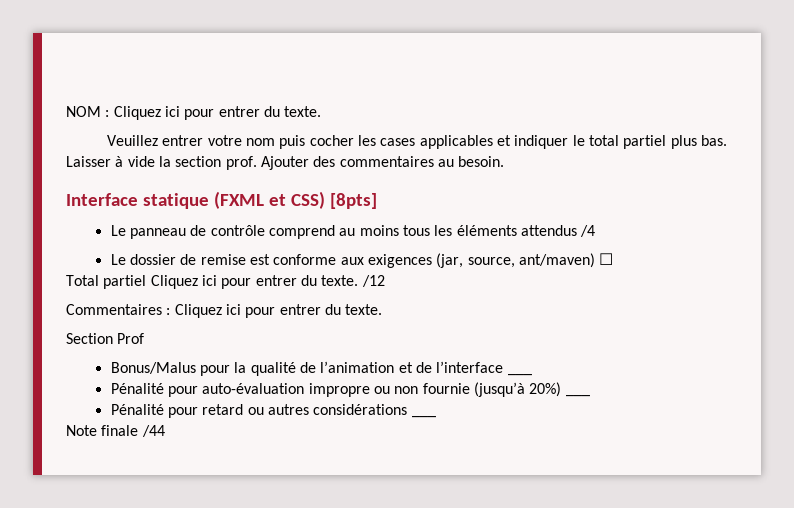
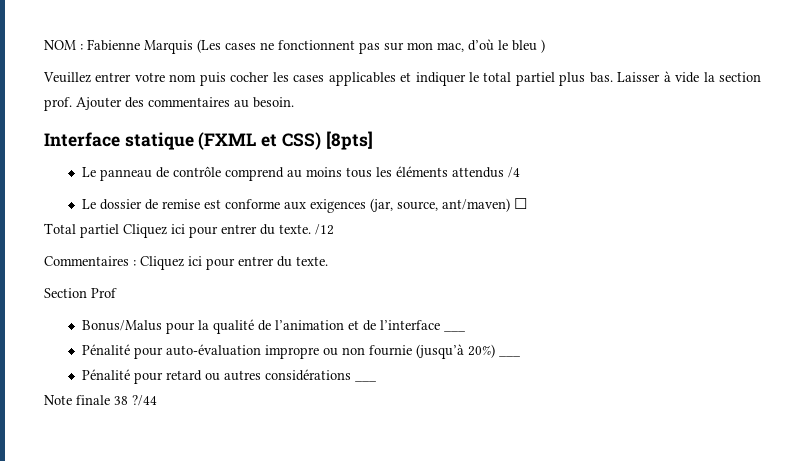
- NOM : Cliquez ici pour entrer du texte.
+ NOM : Fabienne Marquis (Les cases ne fonctionnent pas sur mon mac, d’où le bleu )
- Note finale /44
+ Note finale 38 ?/44

